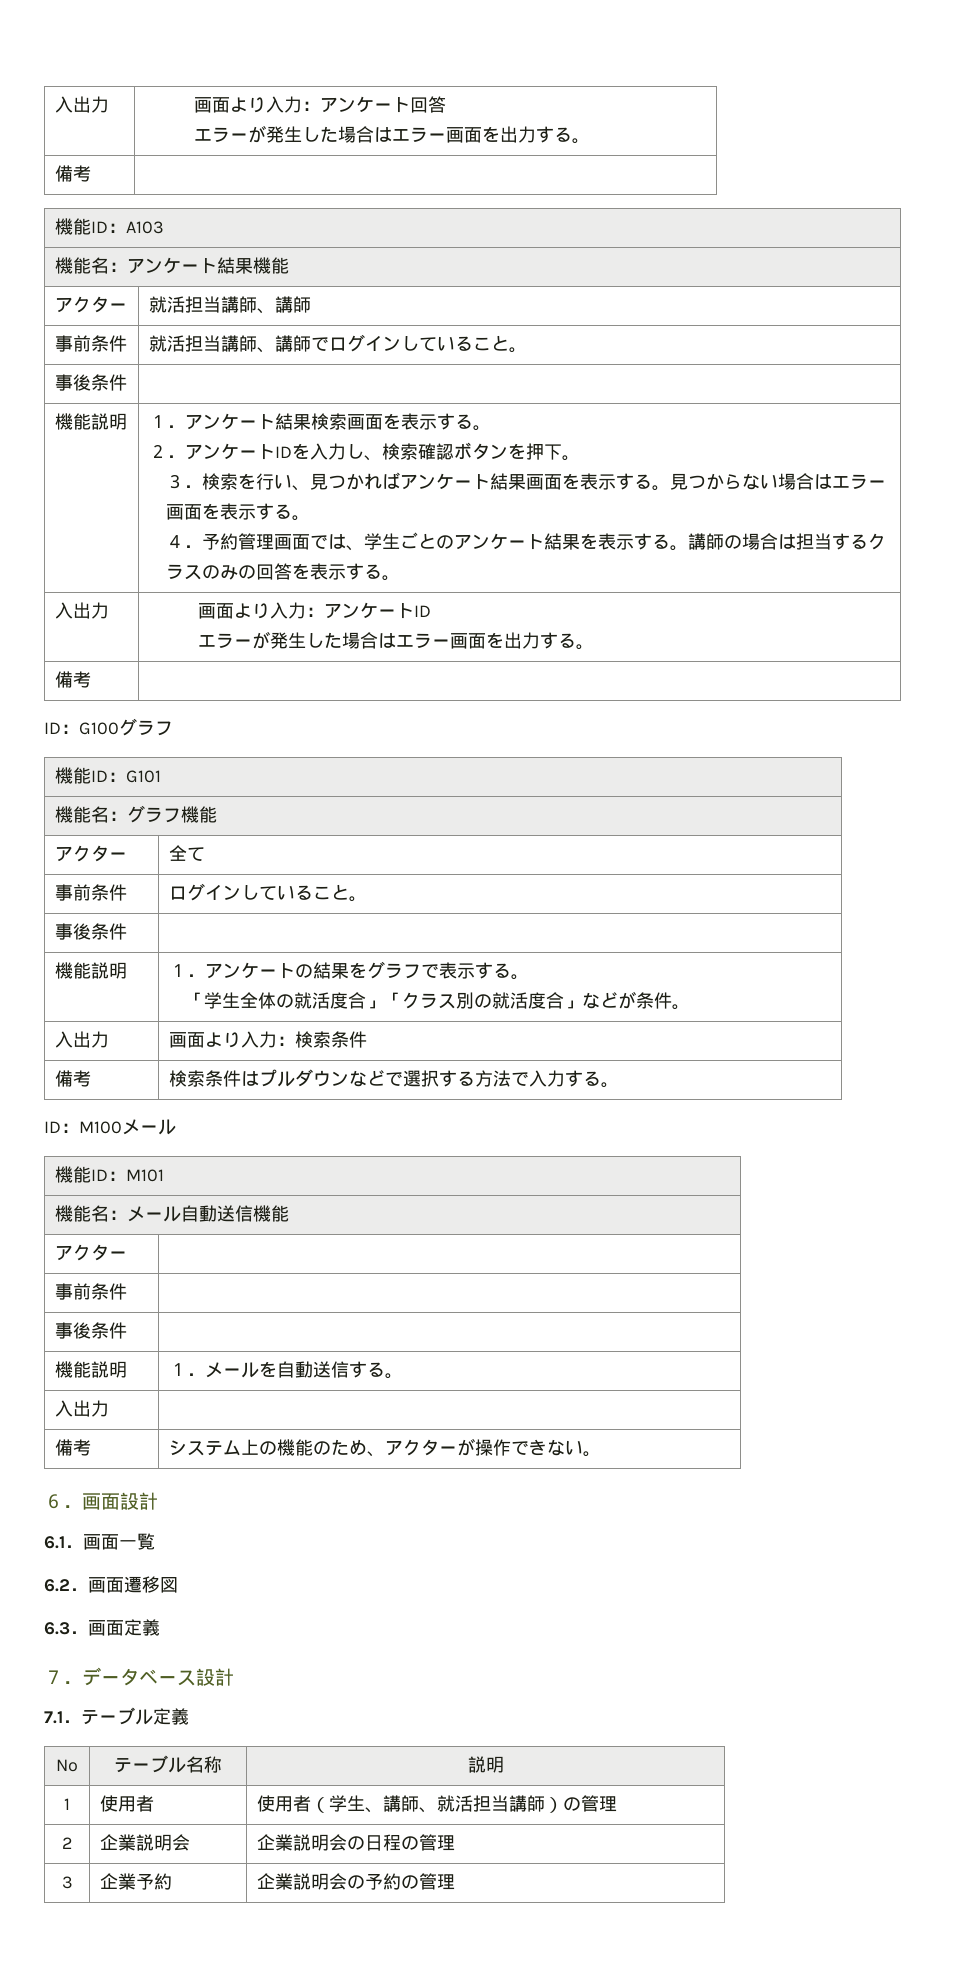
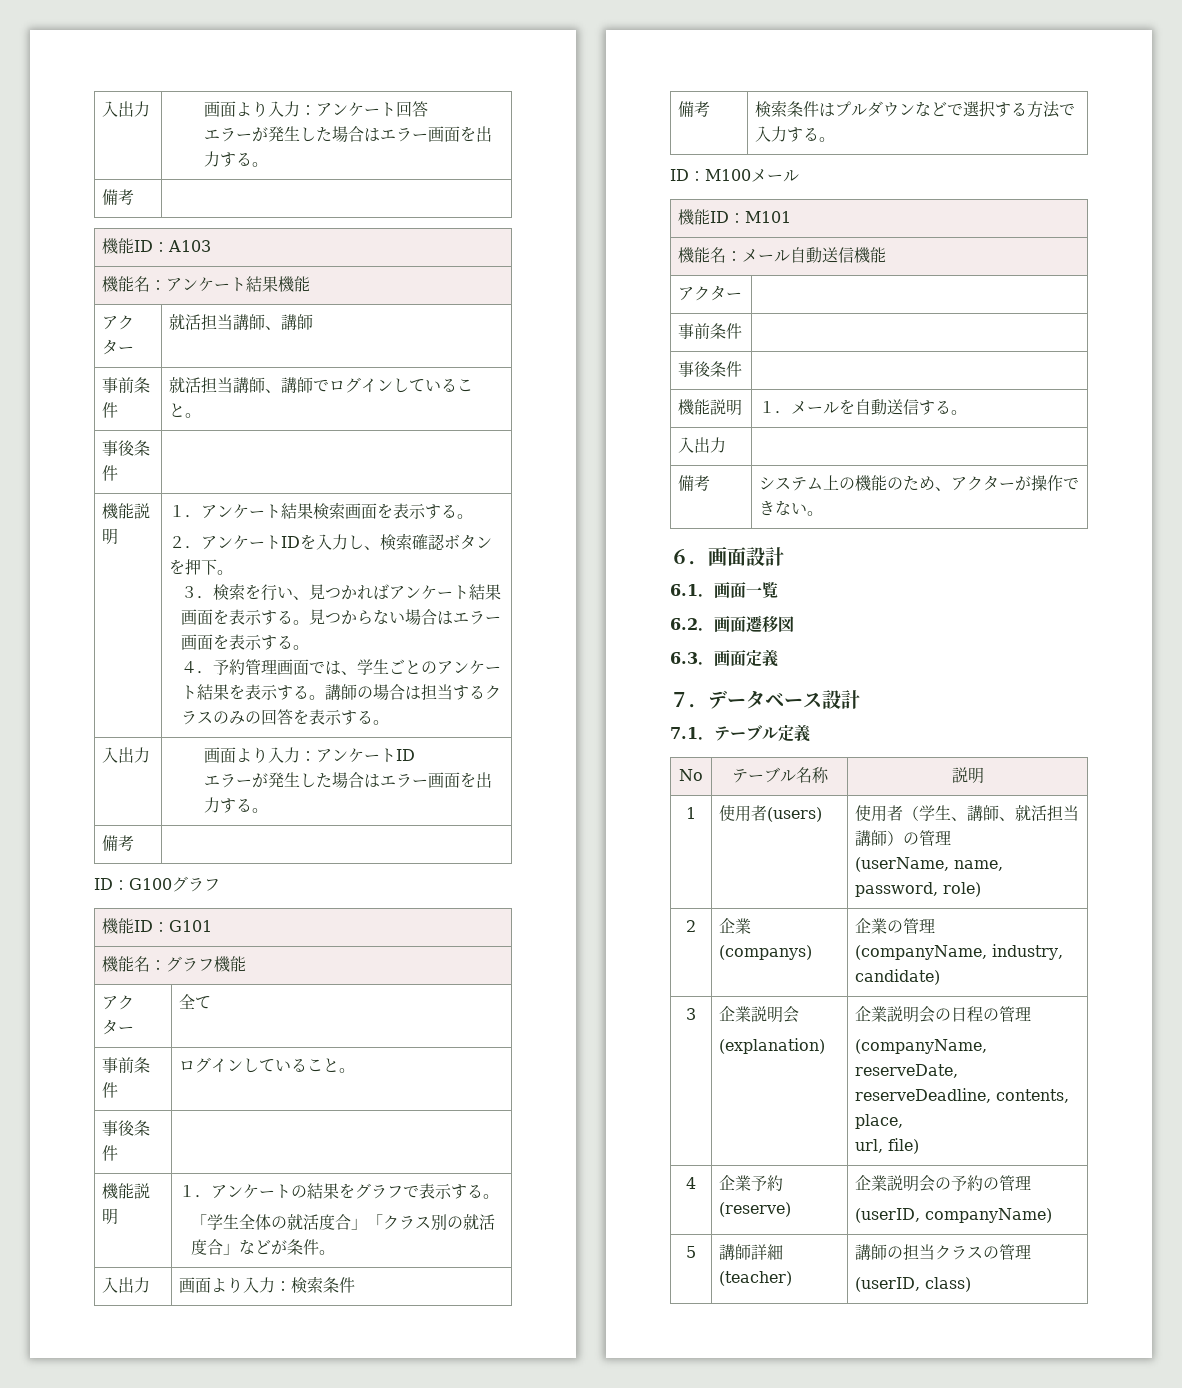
- 1 | 使用者 | 使用者（学生、講師、就活担当講師）の管理
- 2 | 企業説明会 | 企業説明会の日程の管理
- 3 | 企業予約 | 企業説明会の予約の管理
+ 1 | 使用者(users) | 使用者（学生、講師、就活担当講師）の管理
+ (userName, name, password, role)
+ 2 | 企業(companys) | 企業の管理
+ (companyName, industry, candidate)
+ 3 | 企業説明会
+ (explanation) | 企業説明会の日程の管理
+ (companyName, reserveDate, reserveDeadline, contents, place,
+ url, file)
+ 4 | 企業予約(reserve) | 企業説明会の予約の管理
+ (userID, companyName)
+ 5 | 講師詳細(teacher) | 講師の担当クラスの管理
+ (userID, class)

